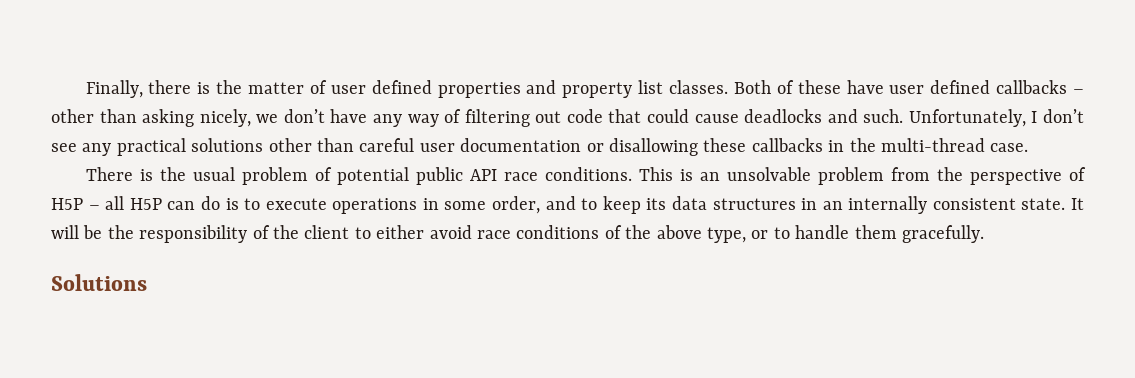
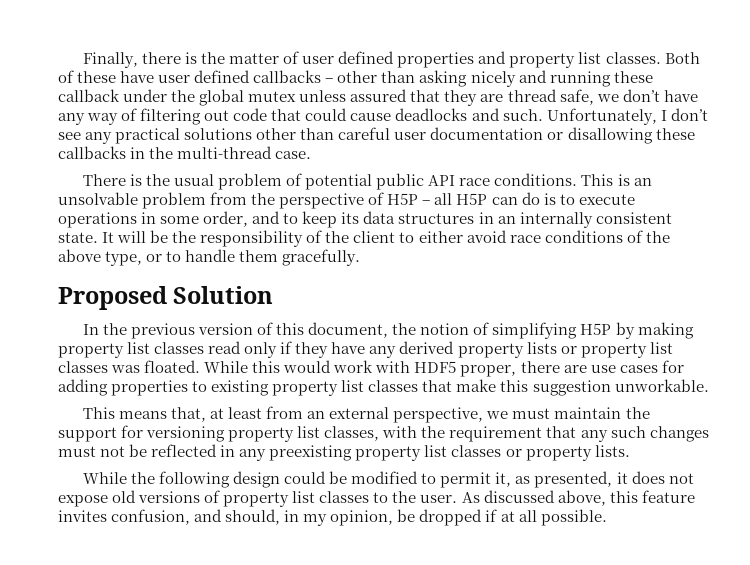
- Both of these have user defined callbacks – other than asking nicely, we don’t have any way of filtering out code that could cause deadlocks and such.
+ Both of these have user defined callbacks – other than asking nicely and running these callback under the global mutex unless assured that they are thread safe, we don’t have any way of filtering out code that could cause deadlocks and such.
- Solutions
+ Proposed Solution
+ In the previous version of this document, the notion of simplifying H5P by making property list classes read only if they have any derived property lists or property list classes was floated. While this would work with HDF5 proper, there are use cases for adding properties to existing property list classes that make this suggestion unworkable.
+ This means that, at least from an external perspective, we must maintain the support for versioning property list classes, with the requirement that any such changes must not be reflected in any preexisting property list classes or property lists.
+ While the following design could be modified to permit it, as presented, it does not expose old versions of property list classes to the user. As discussed above, this feature invites confusion, and should, in my opinion, be dropped if at all possible.

